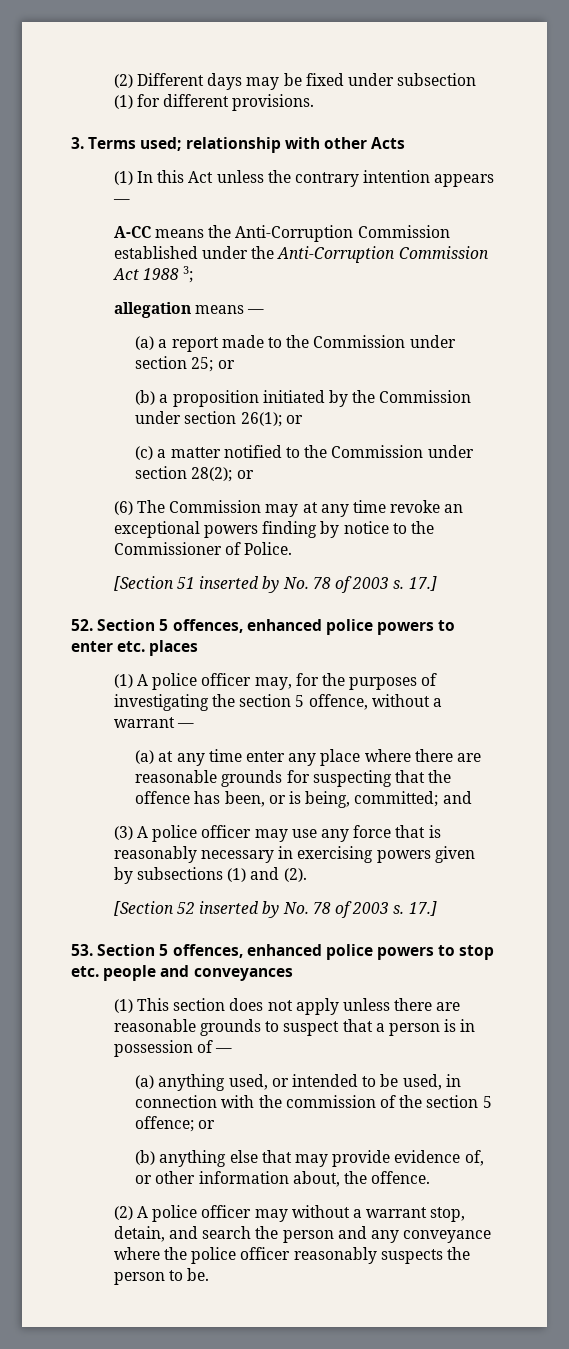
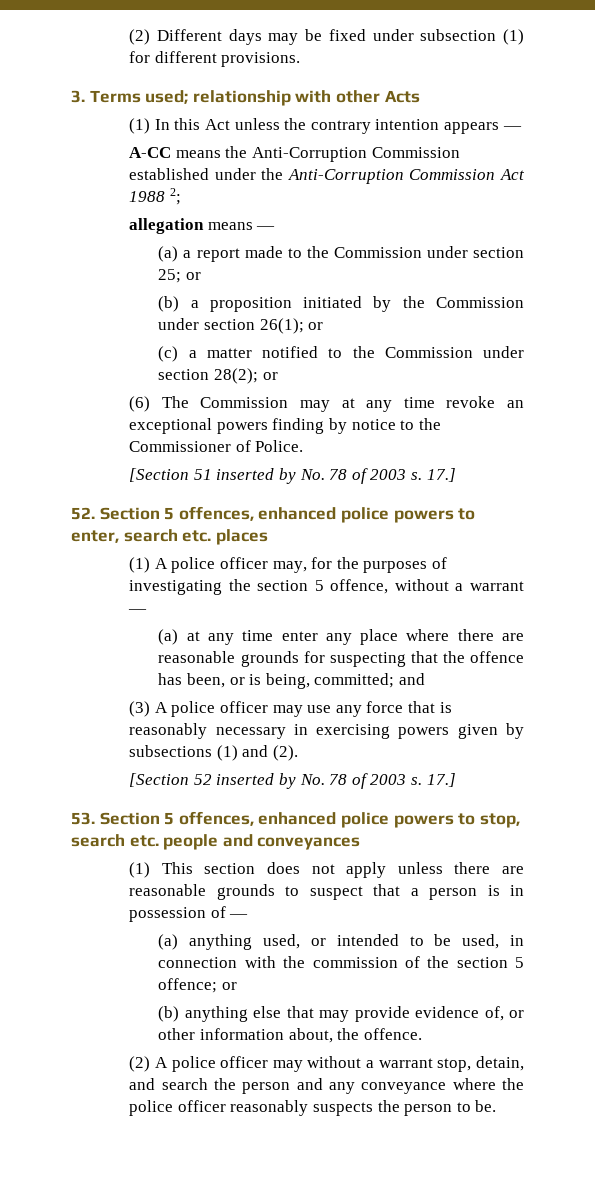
- A-CC means the Anti-Corruption Commission established under the Anti-Corruption Commission Act 1988 3;
+ A-CC means the Anti-Corruption Commission established under the Anti-Corruption Commission Act 1988 2;
- 52. Section 5 offences, enhanced police powers to enter etc. places
+ 52. Section 5 offences, enhanced police powers to enter, search etc. places
- 53. Section 5 offences, enhanced police powers to stop etc. people and conveyances
+ 53. Section 5 offences, enhanced police powers to stop, search etc. people and conveyances

